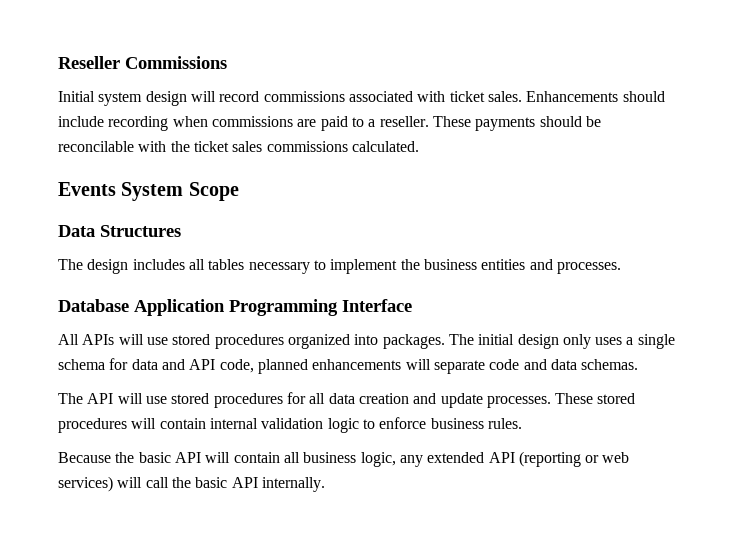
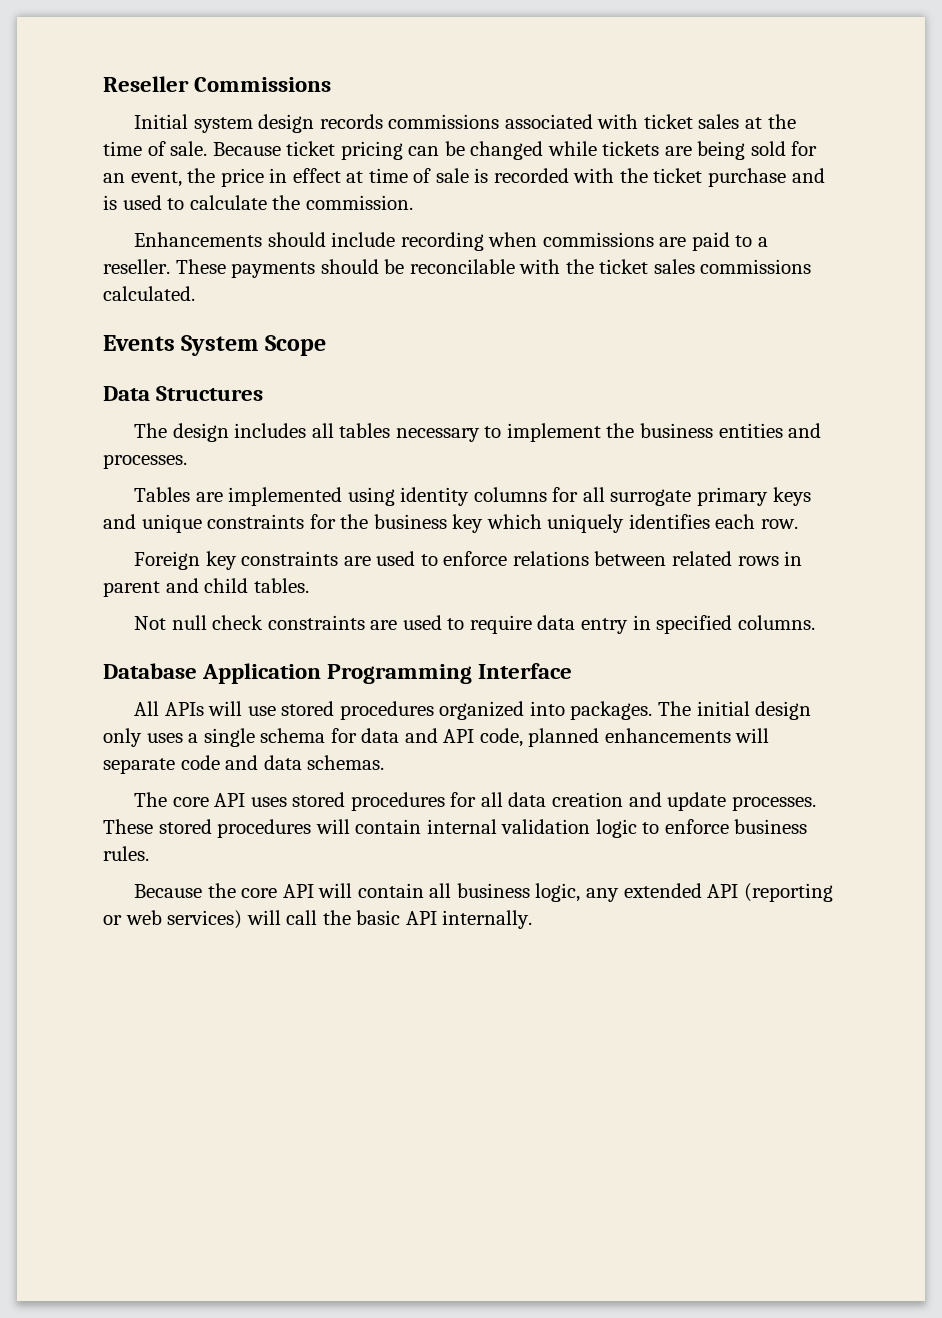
- Initial system design will record commissions associated with ticket sales. Enhancements should include recording when commissions are paid to a reseller.
+ Initial system design records commissions associated with ticket sales at the time of sale. Because ticket pricing can be changed while tickets are being sold for an event, the price in effect at time of sale is recorded with the ticket purchase and is used to calculate the commission.
+ Enhancements should include recording when commissions are paid to a reseller.
+ Tables are implemented using identity columns for all surrogate primary keys and unique constraints for the business key which uniquely identifies each row.
+ Foreign key constraints are used to enforce relations between related rows in parent and child tables.
+ Not null check constraints are used to require data entry in specified columns.
- The API will use stored procedures for all data creation and update processes.
+ The core API uses stored procedures for all data creation and update processes.
- Because the basic API will contain all business logic, any extended API (reporting or web services) will call the basic API internally.
+ Because the core API will contain all business logic, any extended API (reporting or web services) will call the basic API internally.

